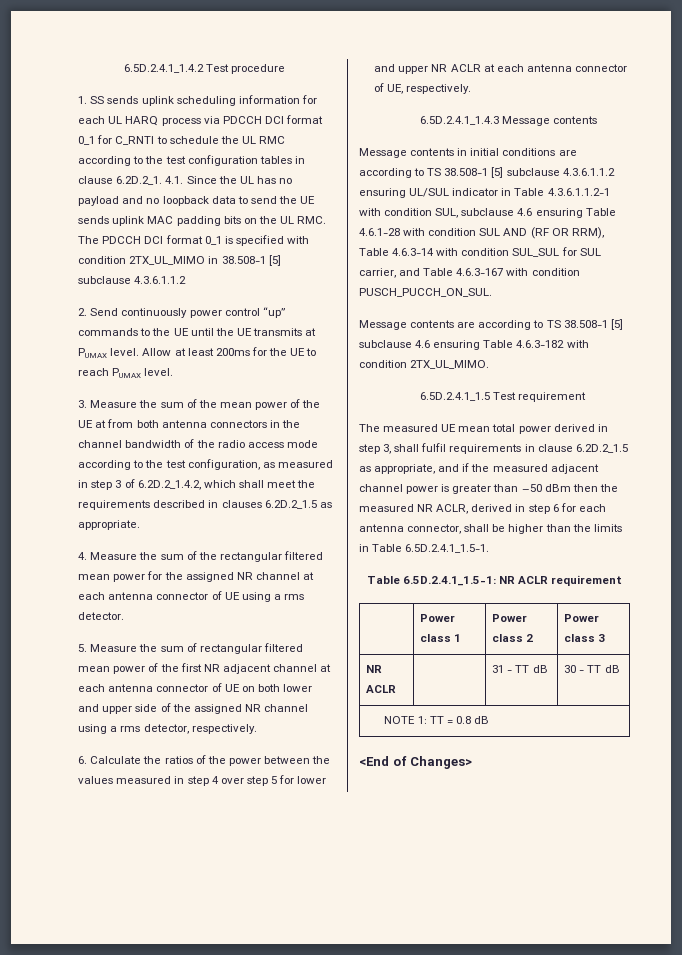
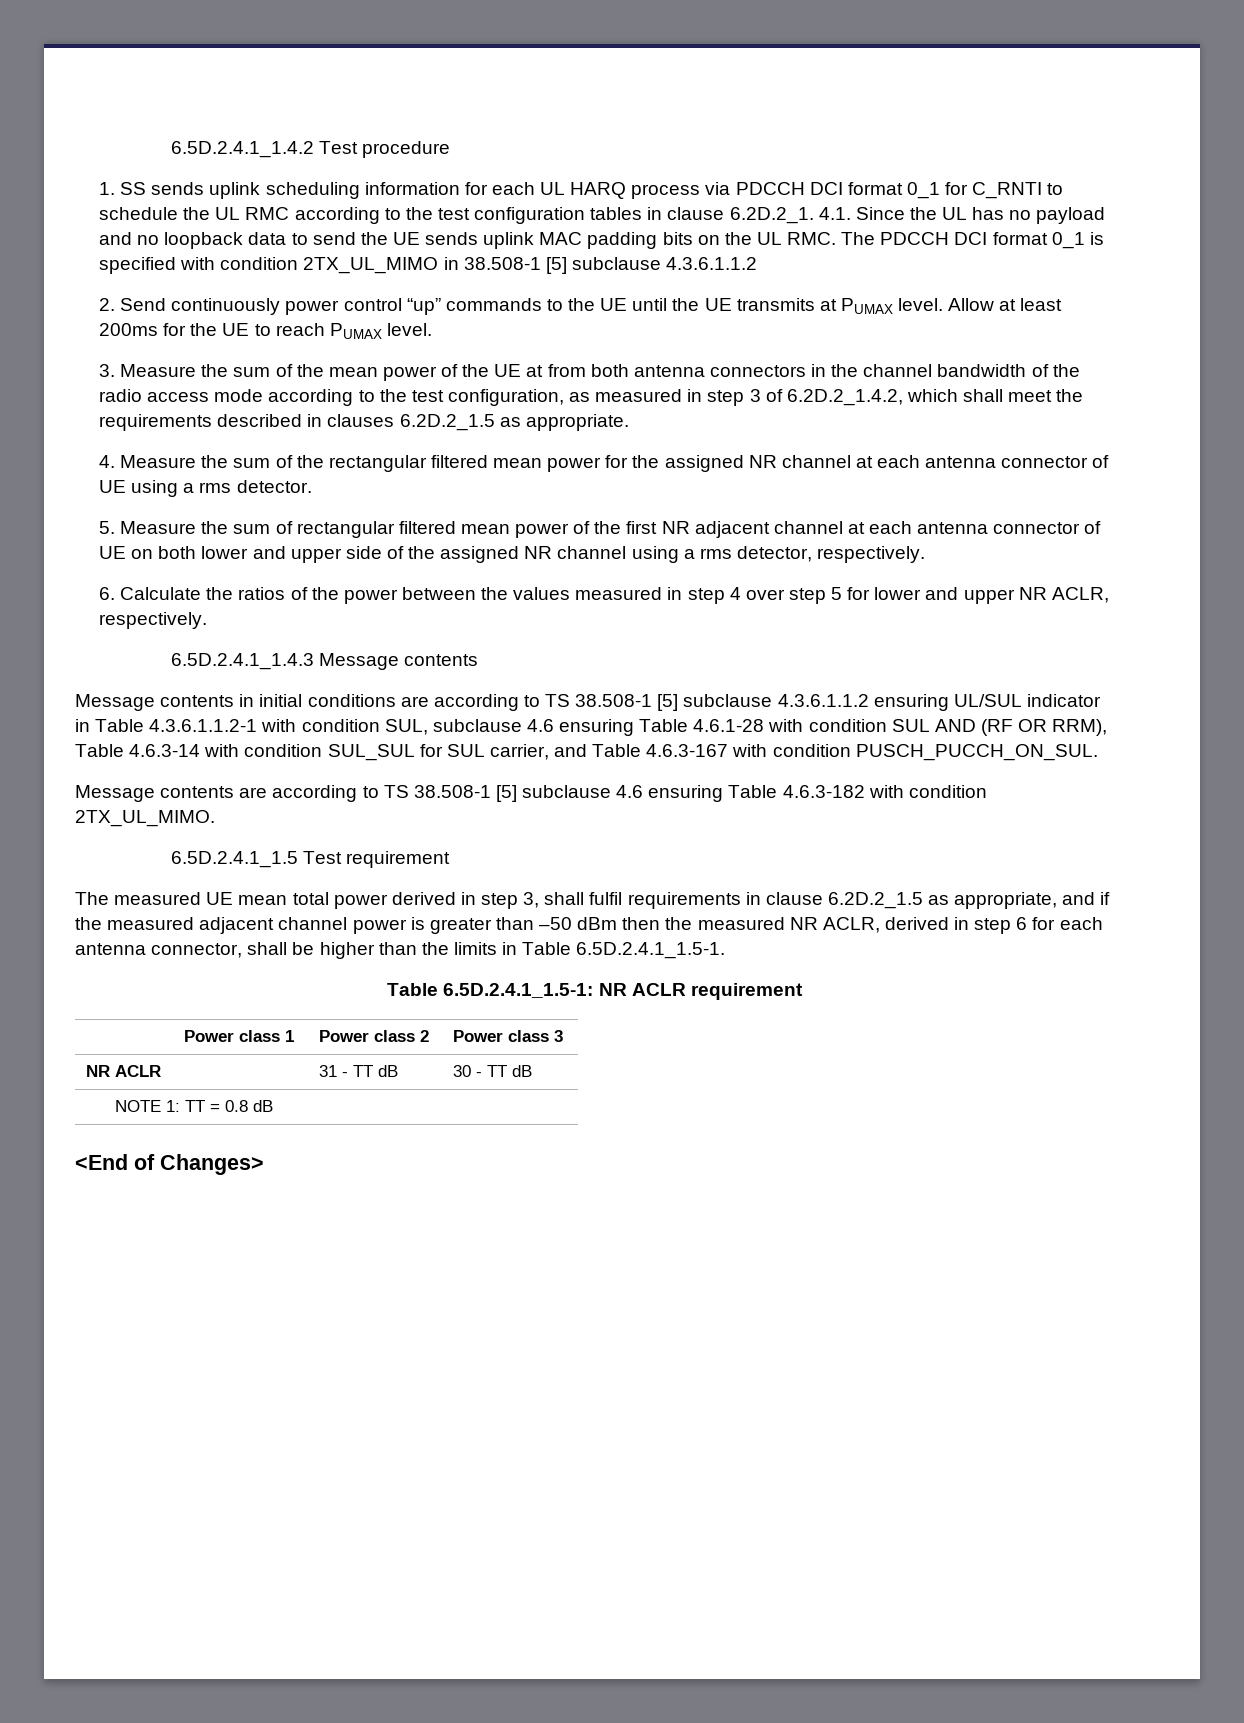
- 6. Calculate the ratios of the power between the values measured in step 4 over step 5 for lower and upper NR ACLR at each antenna connector of UE, respectively.
+ 6. Calculate the ratios of the power between the values measured in step 4 over step 5 for lower and upper NR ACLR, respectively.

